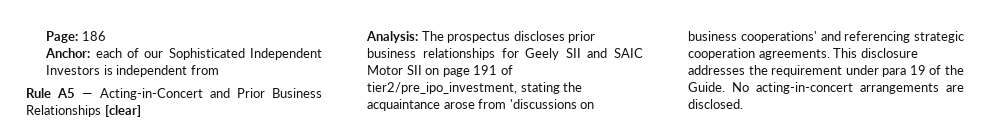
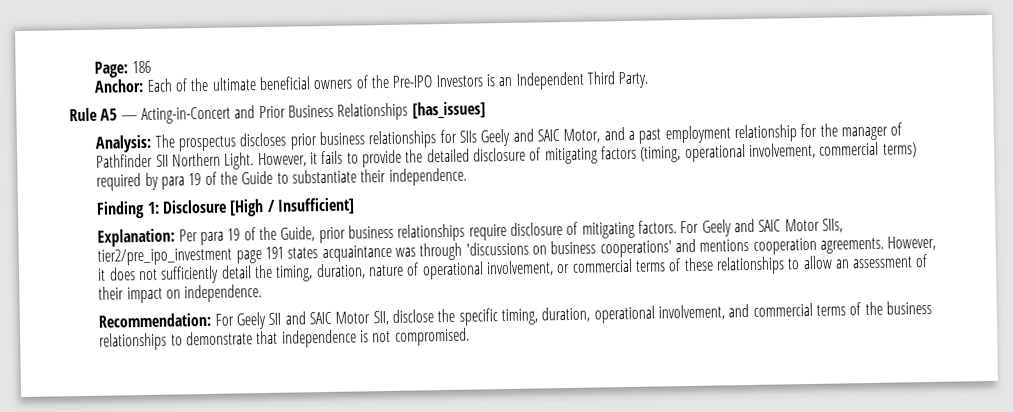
- Anchor: each of our Sophisticated Independent Investors is independent from
+ Anchor: Each of the ultimate beneficial owners of the Pre-IPO Investors is an Independent Third Party.
- Rule A5 — Acting-in-Concert and Prior Business Relationships [clear]
+ Rule A5 — Acting-in-Concert and Prior Business Relationships [has_issues]
- Analysis: The prospectus discloses prior business relationships for Geely SII and SAIC Motor SII on page 191 of tier2/pre_ipo_investment, stating the acquaintance arose from 'discussions on business cooperations' and referencing strategic cooperation agreements. This disclosure addresses the requirement under para 19 of the Guide. No acting-in-concert arrangements are disclosed.
+ Analysis: The prospectus discloses prior business relationships for SIIs Geely and SAIC Motor, and a past employment relationship for the manager of Pathfinder SII Northern Light. However, it fails to provide the detailed disclosure of mitigating factors (timing, operational involvement, commercial terms) required by para 19 of the Guide to substantiate their independence.
+ Finding 1: Disclosure [High / Insufficient]
+ Explanation: Per para 19 of the Guide, prior business relationships require disclosure of mitigating factors. For Geely and SAIC Motor SIIs, tier2/pre_ipo_investment page 191 states acquaintance was through 'discussions on business cooperations' and mentions cooperation agreements. However, it does not sufficiently detail the timing, duration, nature of operational involvement, or commercial terms of these relationships to allow an assessment of their impact on independence.
+ Recommendation: For Geely SII and SAIC Motor SII, disclose the specific timing, duration, operational involvement, and commercial terms of the business relationships to demonstrate that independence is not compromised.

